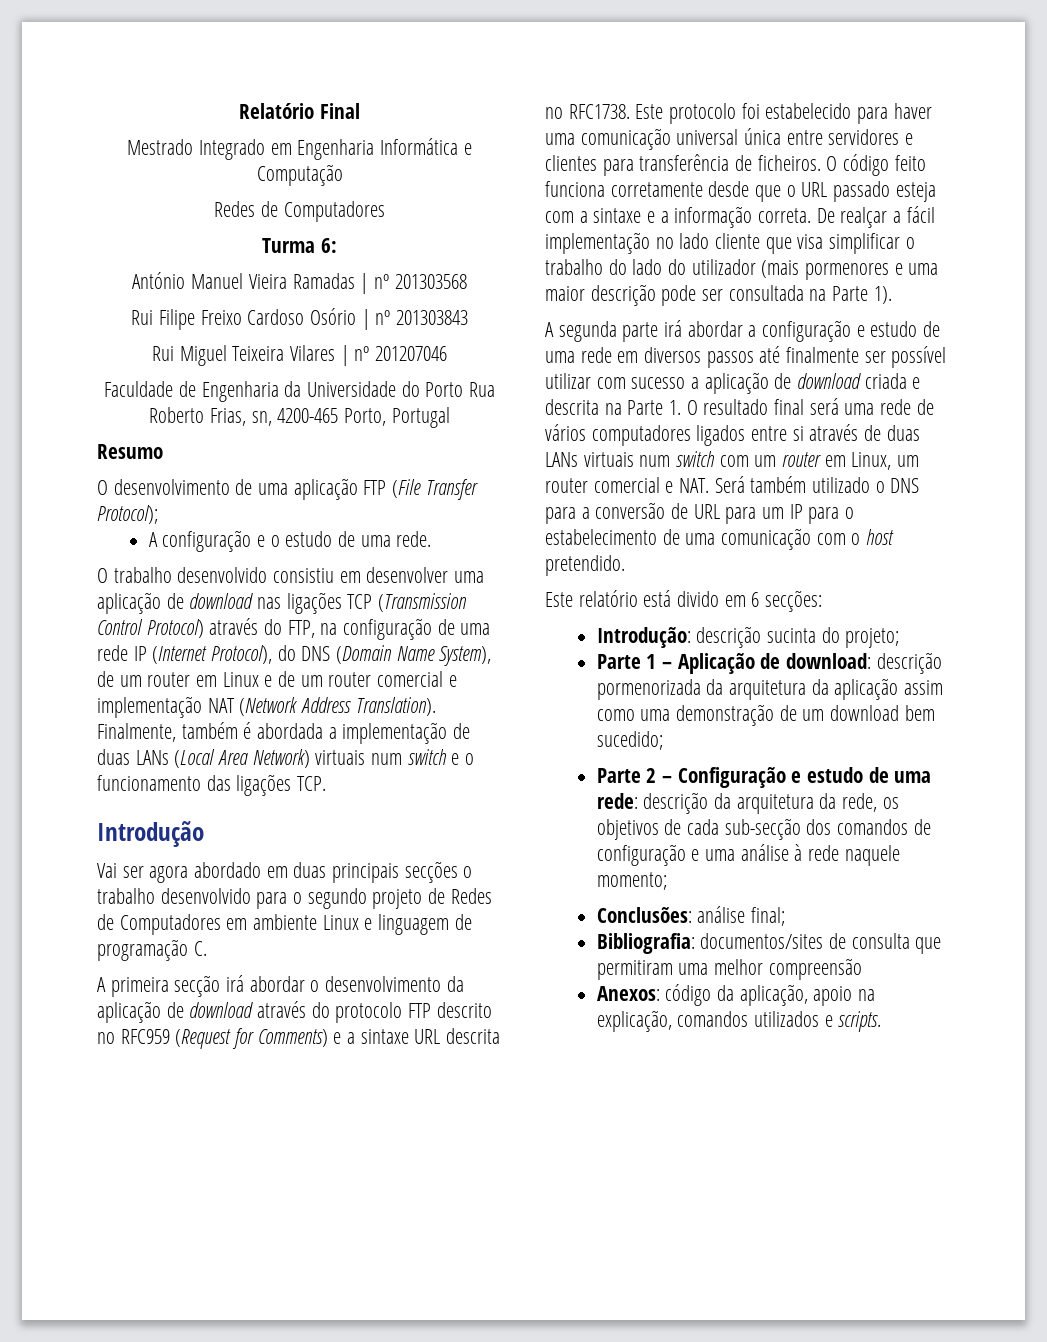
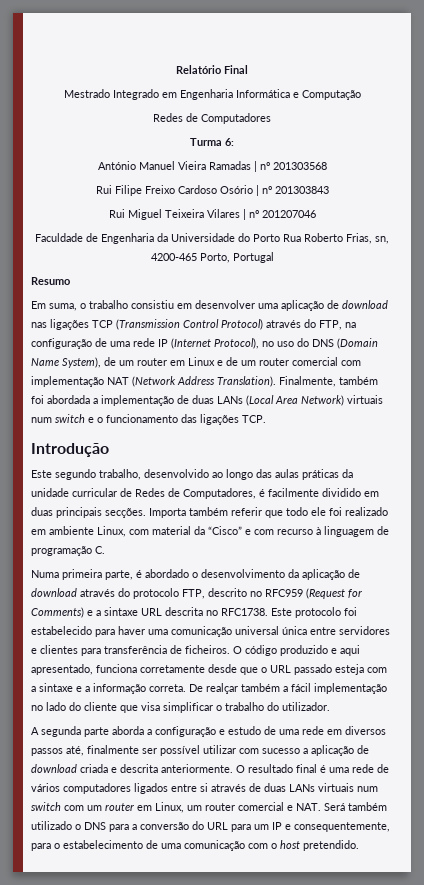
- O desenvolvimento de uma aplicação FTP (File Transfer Protocol);
- A configuração e o estudo de uma rede.
- O trabalho desenvolvido consistiu em desenvolver uma aplicação de download nas ligações TCP (Transmission Control Protocol) através do FTP, na configuração de uma rede IP (Internet Protocol), do DNS (Domain Name System), de um router em Linux e de um router comercial e implementação NAT (Network Address Translation).
+ Em suma, o trabalho consistiu em desenvolver uma aplicação de download nas ligações TCP (Transmission Control Protocol) através do FTP, na configuração de uma rede IP (Internet Protocol), no uso do DNS (Domain Name System), de um router em Linux e de um router comercial com implementação NAT (Network Address Translation).
- Finalmente, também é abordada a implementação de duas LANs (Local Area Network) virtuais num switch e o funcionamento das ligações TCP.
+ Finalmente, também foi abordada a implementação de duas LANs (Local Area Network) virtuais num switch e o funcionamento das ligações TCP.
- Vai ser agora abordado em duas principais secções o trabalho desenvolvido para o segundo projeto de Redes de Computadores em ambiente Linux e linguagem de programação C.
+ Este segundo trabalho, desenvolvido ao longo das aulas práticas da unidade curricular de Redes de Computadores, é facilmente dividido em duas principais secções. Importa também referir que todo ele foi realizado em ambiente Linux, com material da “Cisco” e com recurso à linguagem de programação C.
- A primeira secção irá abordar o desenvolvimento da aplicação de download através do protocolo FTP descrito no RFC959 (Request for Comments) e a sintaxe URL descrita no RFC1738.
+ Numa primeira parte, é abordado o desenvolvimento da aplicação de download através do protocolo FTP, descrito no RFC959 (Request for Comments) e a sintaxe URL descrita no RFC1738.
- O código feito funciona corretamente desde que o URL passado esteja com a sintaxe e a informação correta.
+ O código produzido e aqui apresentado, funciona corretamente desde que o URL passado esteja com a sintaxe e a informação correta.
- De realçar a fácil implementação no lado cliente que visa simplificar o trabalho do lado do utilizador (mais pormenores e uma maior descrição pode ser consultada na Parte 1).
+ De realçar também a fácil implementação no lado do cliente que visa simplificar o trabalho do utilizador.
- A segunda parte irá abordar a configuração e estudo de uma rede em diversos passos até finalmente ser possível utilizar com sucesso a aplicação de download criada e descrita na Parte 1. O resultado final será uma rede de vários computadores ligados entre si através de duas LANs virtuais num switch com um router em Linux, um router comercial e NAT. Será também utilizado o DNS para a conversão de URL para um IP para o estabelecimento de uma comunicação com o host pretendido.
+ A segunda parte aborda a configuração e estudo de uma rede em diversos passos até, finalmente ser possível utilizar com sucesso a aplicação de download criada e descrita anteriormente. O resultado final é uma rede de vários computadores ligados entre si através de duas LANs virtuais num switch com um router em Linux, um router comercial e NAT. Será também utilizado o DNS para a conversão do URL para um IP e consequentemente, para o estabelecimento de uma comunicação com o host pretendido.
- Este relatório está divido em 6 secções:
- Introdução: descrição sucinta do projeto;
- Parte 1 – Aplicação de download: descrição pormenorizada da arquitetura da aplicação assim como uma demonstração de um download bem sucedido;
- Parte 2 – Configuração e estudo de uma rede: descrição da arquitetura da rede, os objetivos de cada sub-secção dos comandos de configuração e uma análise à rede naquele momento;
- Conclusões: análise final;
- Bibliografia: documentos/sites de consulta que permitiram uma melhor compreensão
- Anexos: código da aplicação, apoio na explicação, comandos utilizados e scripts.

